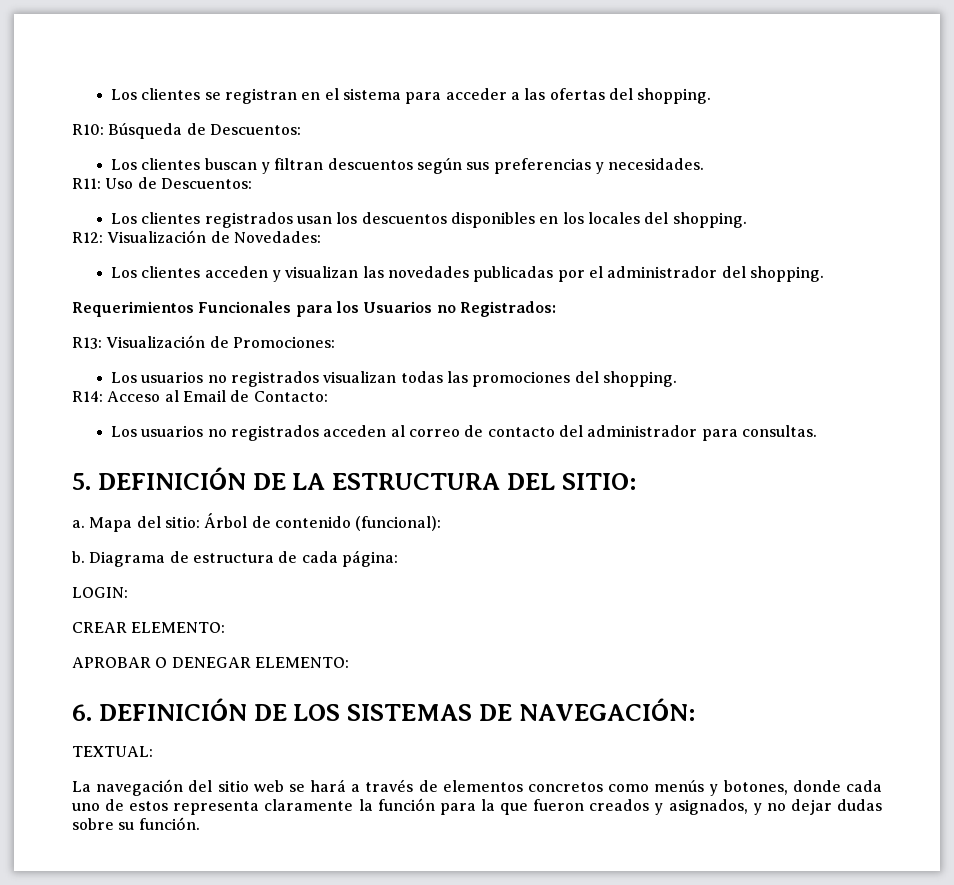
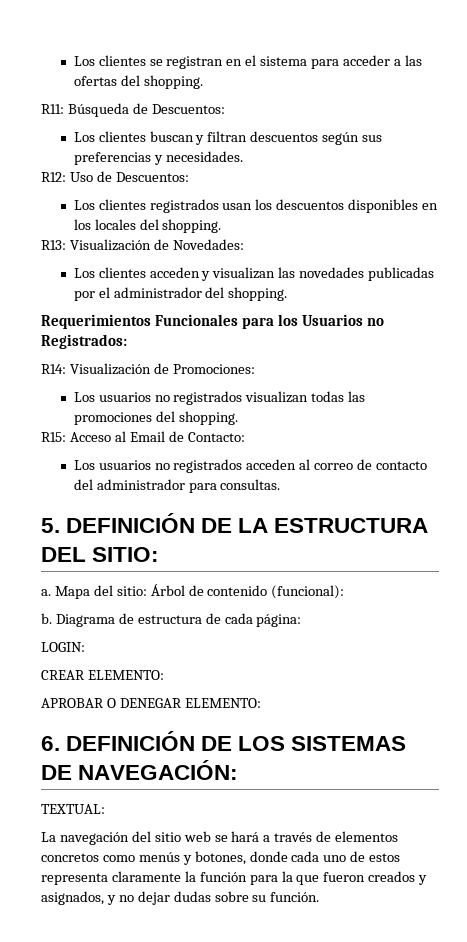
- R10: Búsqueda de Descuentos:
+ R11: Búsqueda de Descuentos:
- R11: Uso de Descuentos:
+ R12: Uso de Descuentos:
- R12: Visualización de Novedades:
+ R13: Visualización de Novedades:
- R13: Visualización de Promociones:
+ R14: Visualización de Promociones:
- R14: Acceso al Email de Contacto:
+ R15: Acceso al Email de Contacto:

